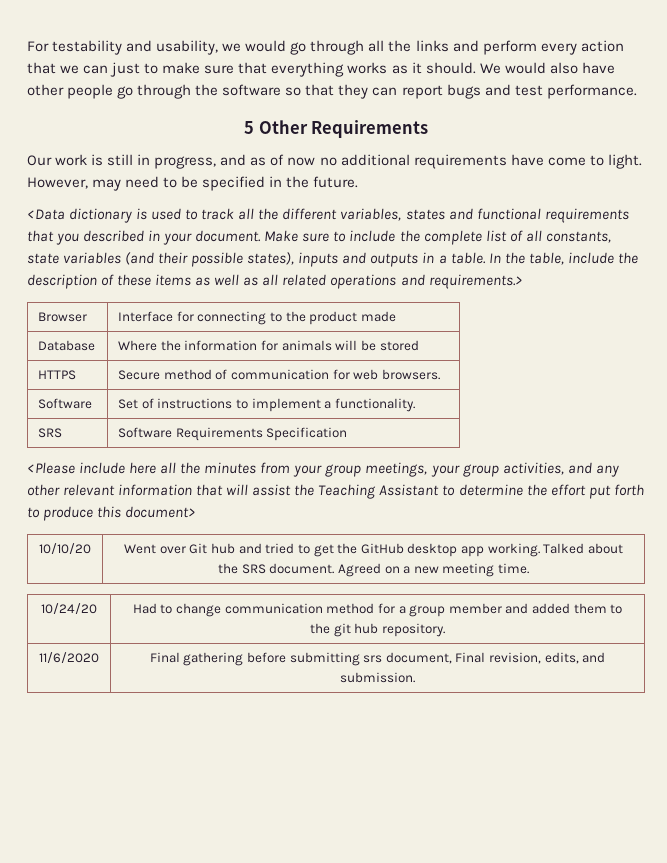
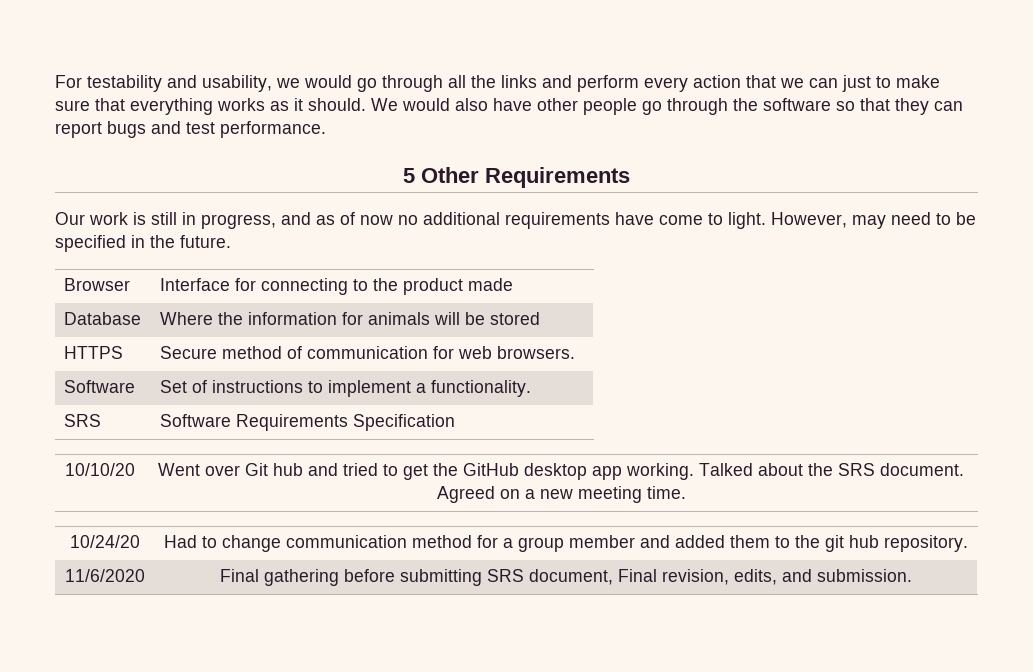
- <Data dictionary is used to track all the different variables, states and functional requirements that you described in your document. Make sure to include the complete list of all constants, state variables (and their possible states), inputs and outputs in a table. In the table, include the description of these items as well as all related operations and requirements.>
- <Please include here all the minutes from your group meetings, your group activities, and any other relevant information that will assist the Teaching Assistant to determine the effort put forth to produce this document>
- 11/6/2020 | Final gathering before submitting srs document, Final revision, edits, and submission.
+ 11/6/2020 | Final gathering before submitting SRS document, Final revision, edits, and submission.

